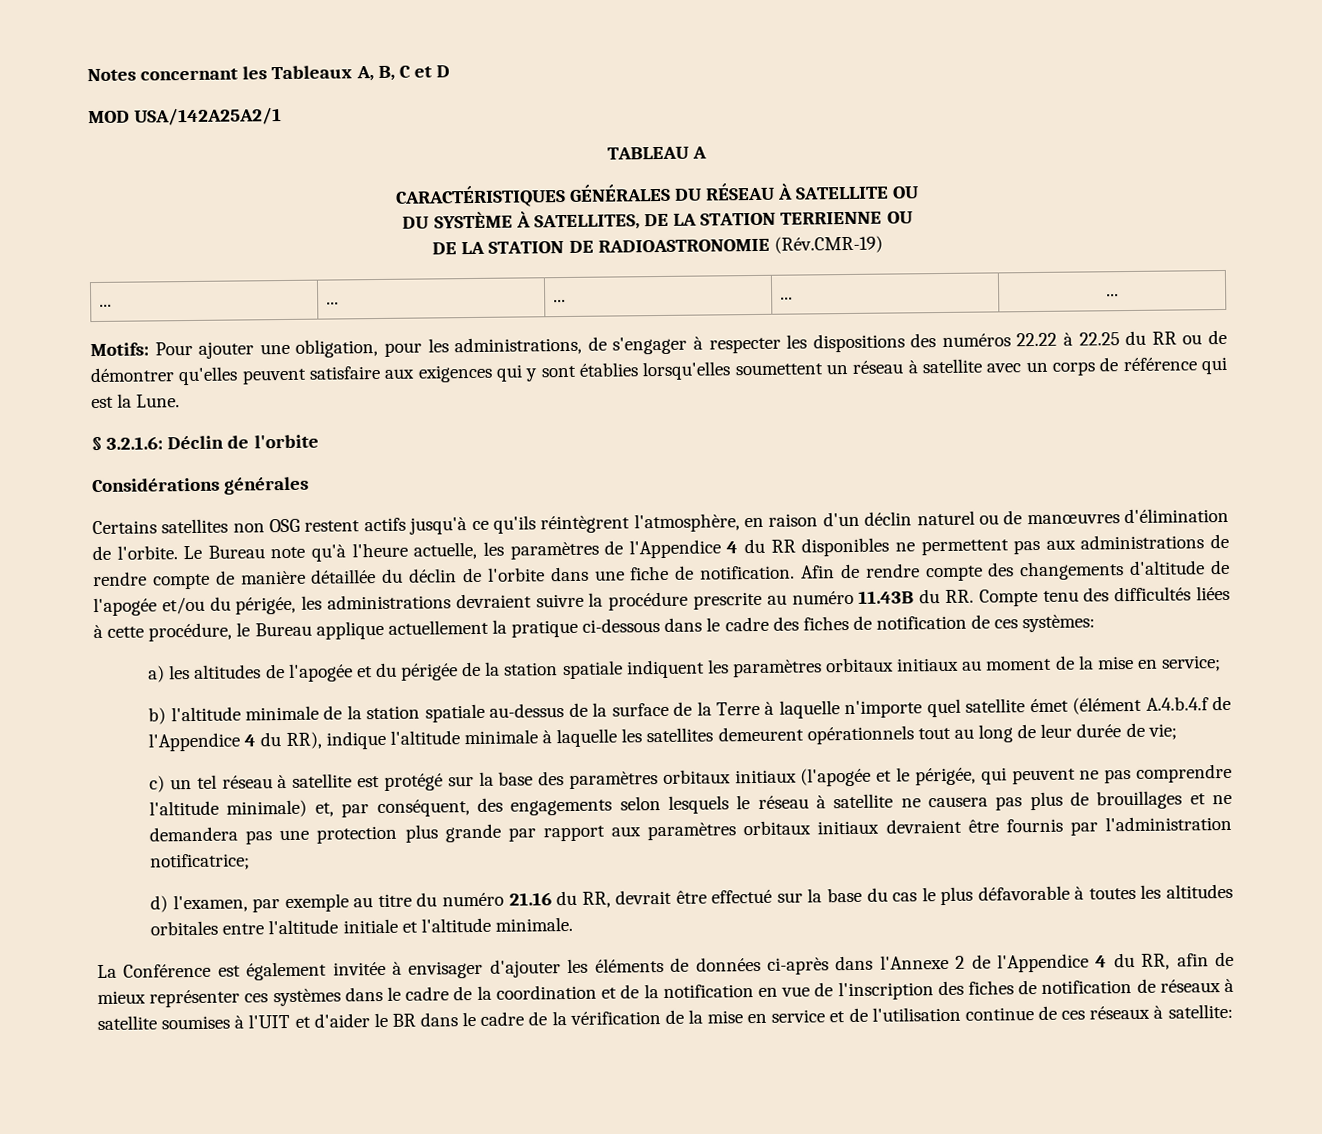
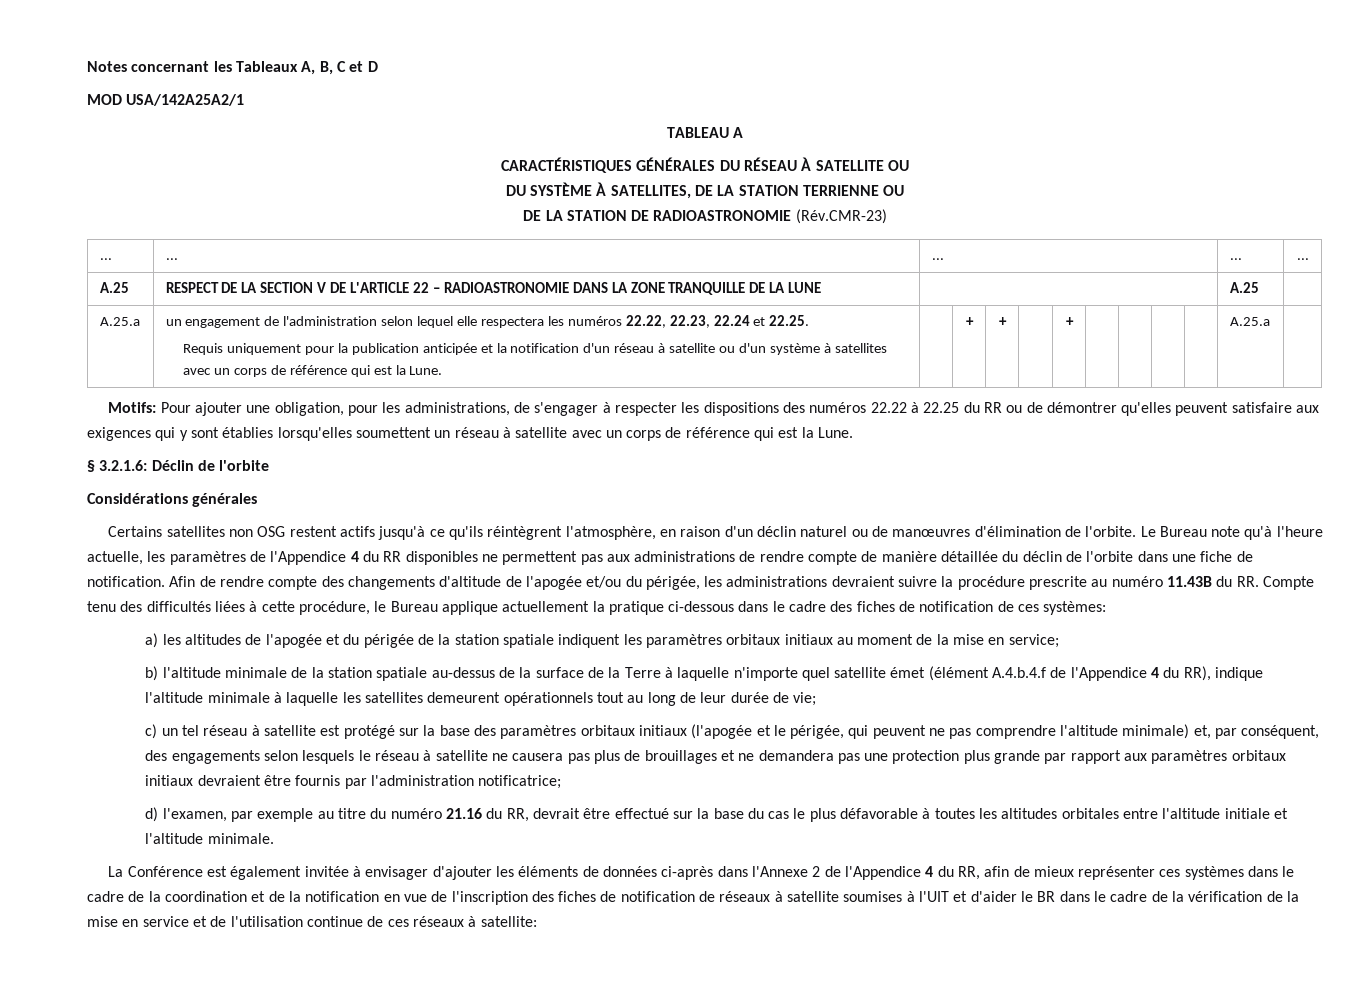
- DE LA STATION DE RADIOASTRONOMIE (Rév.CMR-19)
+ DE LA STATION DE RADIOASTRONOMIE (Rév.CMR-23)
+ A.25 | RESPECT DE LA SECTION V DE L'ARTICLE 22 – RADIOASTRONOMIE DANS LA ZONE TRANQUILLE DE LA LUNE | | A.25 |
+ A.25.a | un engagement de l'administration selon lequel elle respectera les numéros 22.22, 22.23, 22.24 et 22.25.
+ Requis uniquement pour la publication anticipée et la notification d'un réseau à satellite ou d'un système à satellites avec un corps de référence qui est la Lune. | | + | + | | + | | | | | A.25.a

